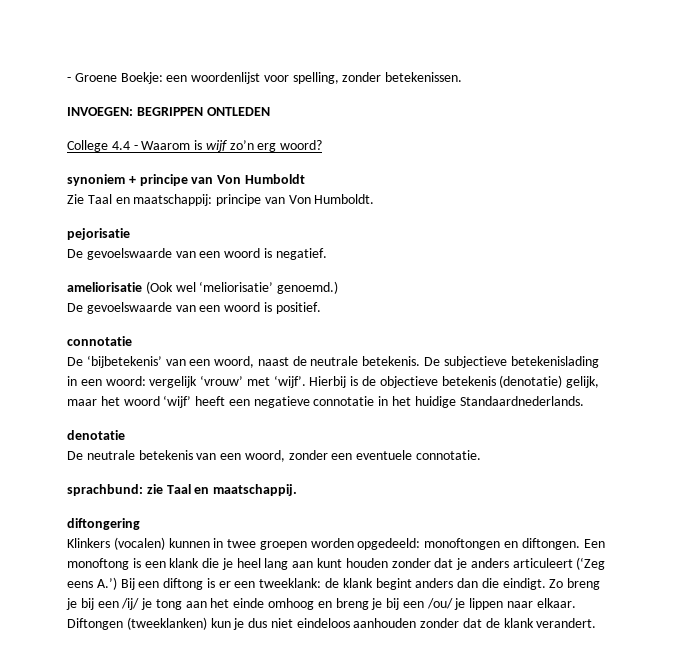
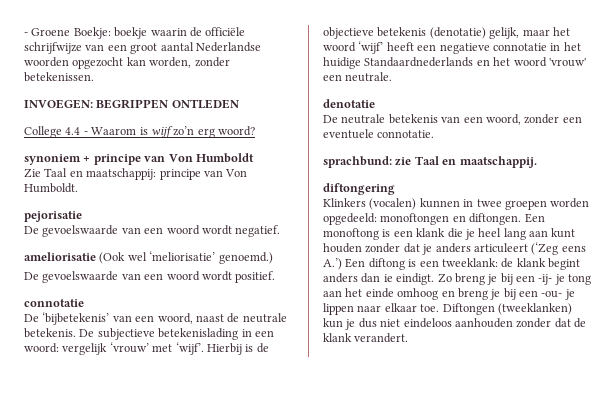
- - Groene Boekje: een woordenlijst voor spelling, zonder betekenissen.
+ - Groene Boekje: boekje waarin de officiële schrijfwijze van een groot aantal Nederlandse woorden opgezocht kan worden, zonder betekenissen.
- De gevoelswaarde van een woord is negatief.
+ De gevoelswaarde van een woord wordt negatief.
- De gevoelswaarde van een woord is positief.
+ De gevoelswaarde van een woord wordt positief.
- Hierbij is de objectieve betekenis (denotatie) gelijk, maar het woord ‘wijf’ heeft een negatieve connotatie in het huidige Standaardnederlands.
+ Hierbij is de objectieve betekenis (denotatie) gelijk, maar het woord ‘wijf’ heeft een negatieve connotatie in het huidige Standaardnederlands en het woord 'vrouw' een neutrale.
- Een monoftong is een klank die je heel lang aan kunt houden zonder dat je anders articuleert (‘Zeg eens A.’) Bij een diftong is er een tweeklank: de klank begint anders dan die eindigt.
+ Een monoftong is een klank die je heel lang aan kunt houden zonder dat je anders articuleert (‘Zeg eens A.’) Een diftong is een tweeklank: de klank begint anders dan ie eindigt.
- Zo breng je bij een /ij/ je tong aan het einde omhoog en breng je bij een /ou/ je lippen naar elkaar.
+ Zo breng je bij een -ij- je tong aan het einde omhoog en breng je bij een -ou- je lippen naar elkaar toe.

